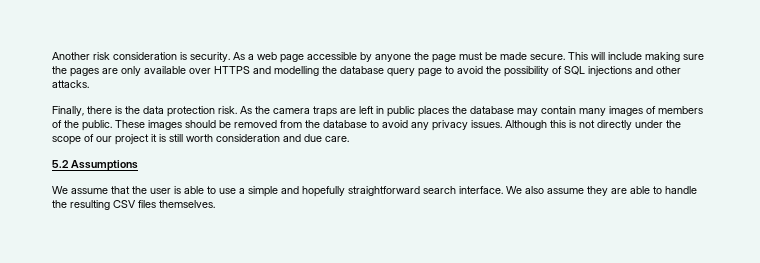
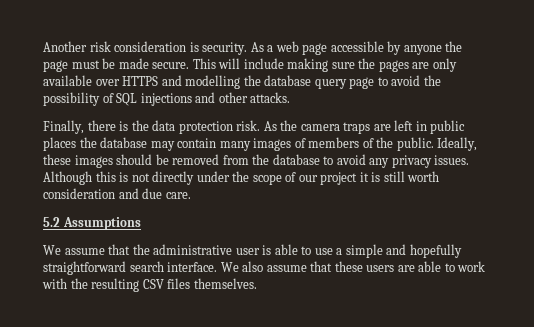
- These images should be removed from the database to avoid any privacy issues.
+ Ideally, these images should be removed from the database to avoid any privacy issues.
- We assume that the user is able to use a simple and hopefully straightforward search interface.
+ We assume that the administrative user is able to use a simple and hopefully straightforward search interface.
- We also assume they are able to handle the resulting CSV files themselves.
+ We also assume that these users are able to work with the resulting CSV files themselves.

